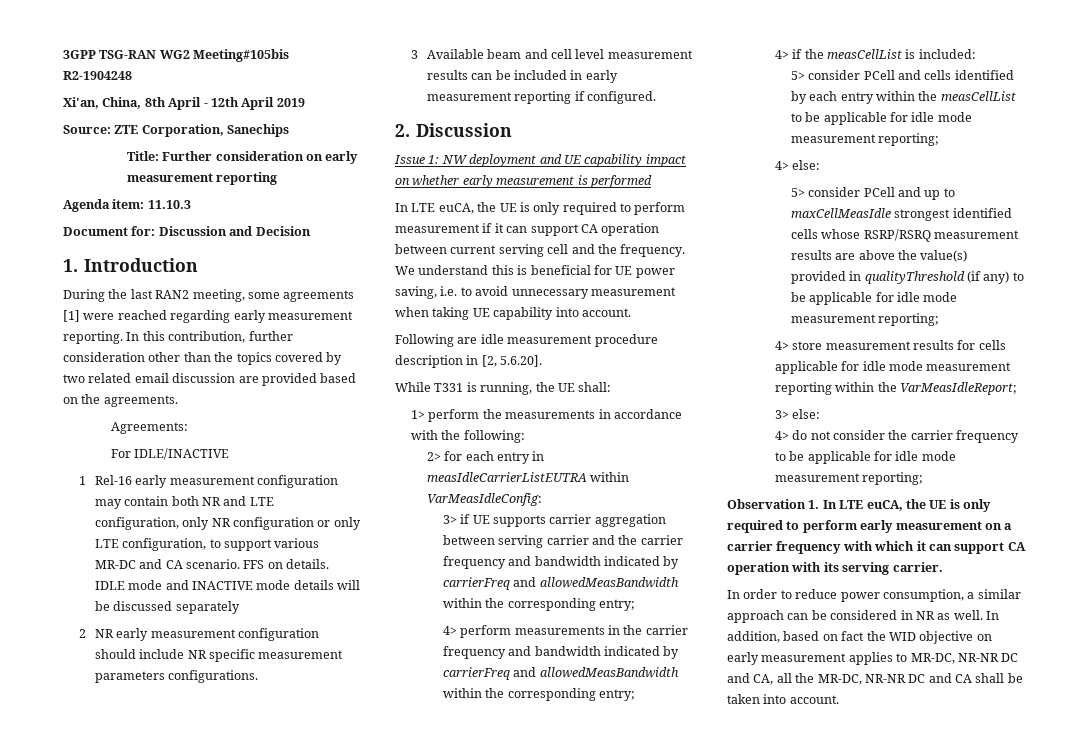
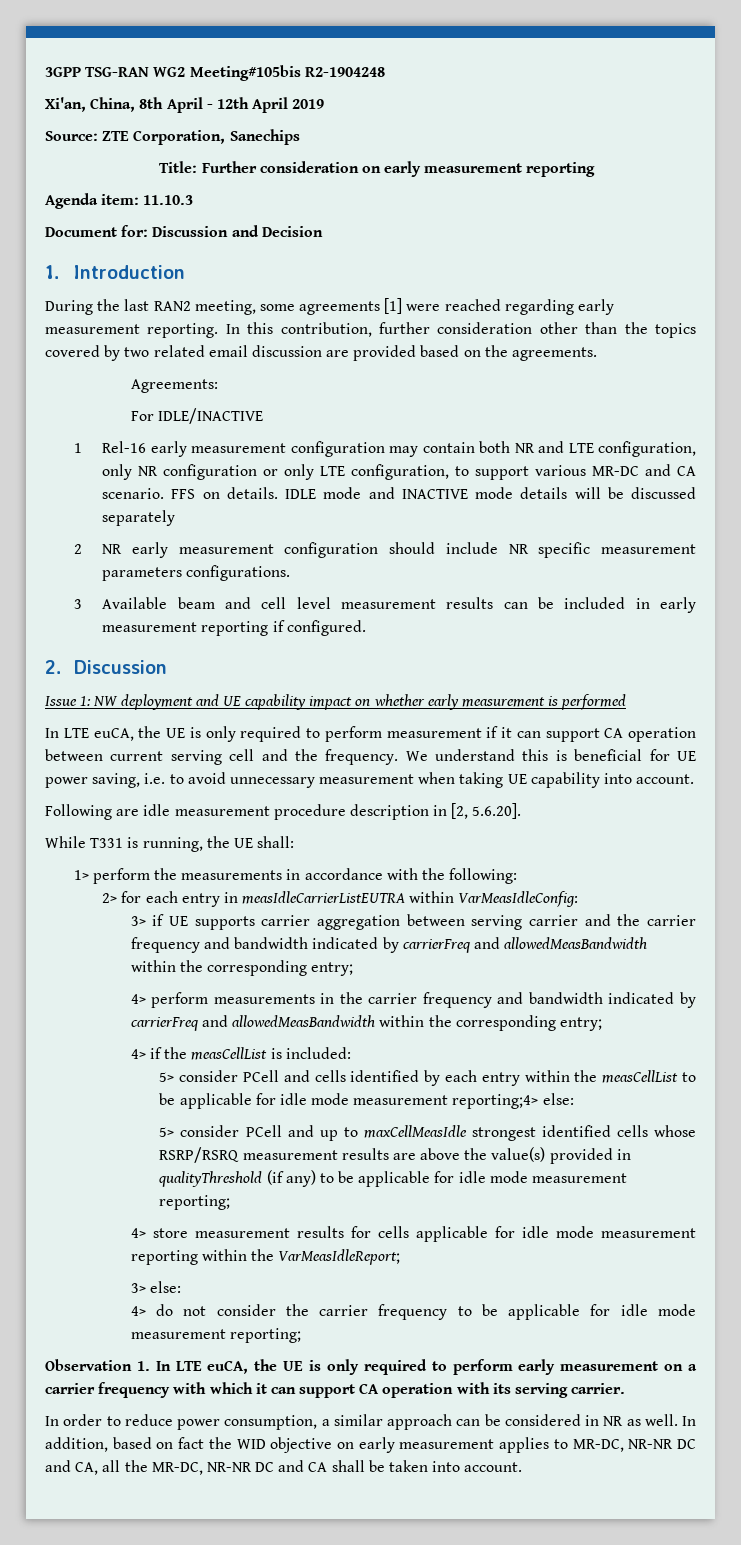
- 5> consider PCell and cells identified by each entry within the measCellList to be applicable for idle mode measurement reporting;
- 4> else:
+ 5> consider PCell and cells identified by each entry within the measCellList to be applicable for idle mode measurement reporting;4> else:

